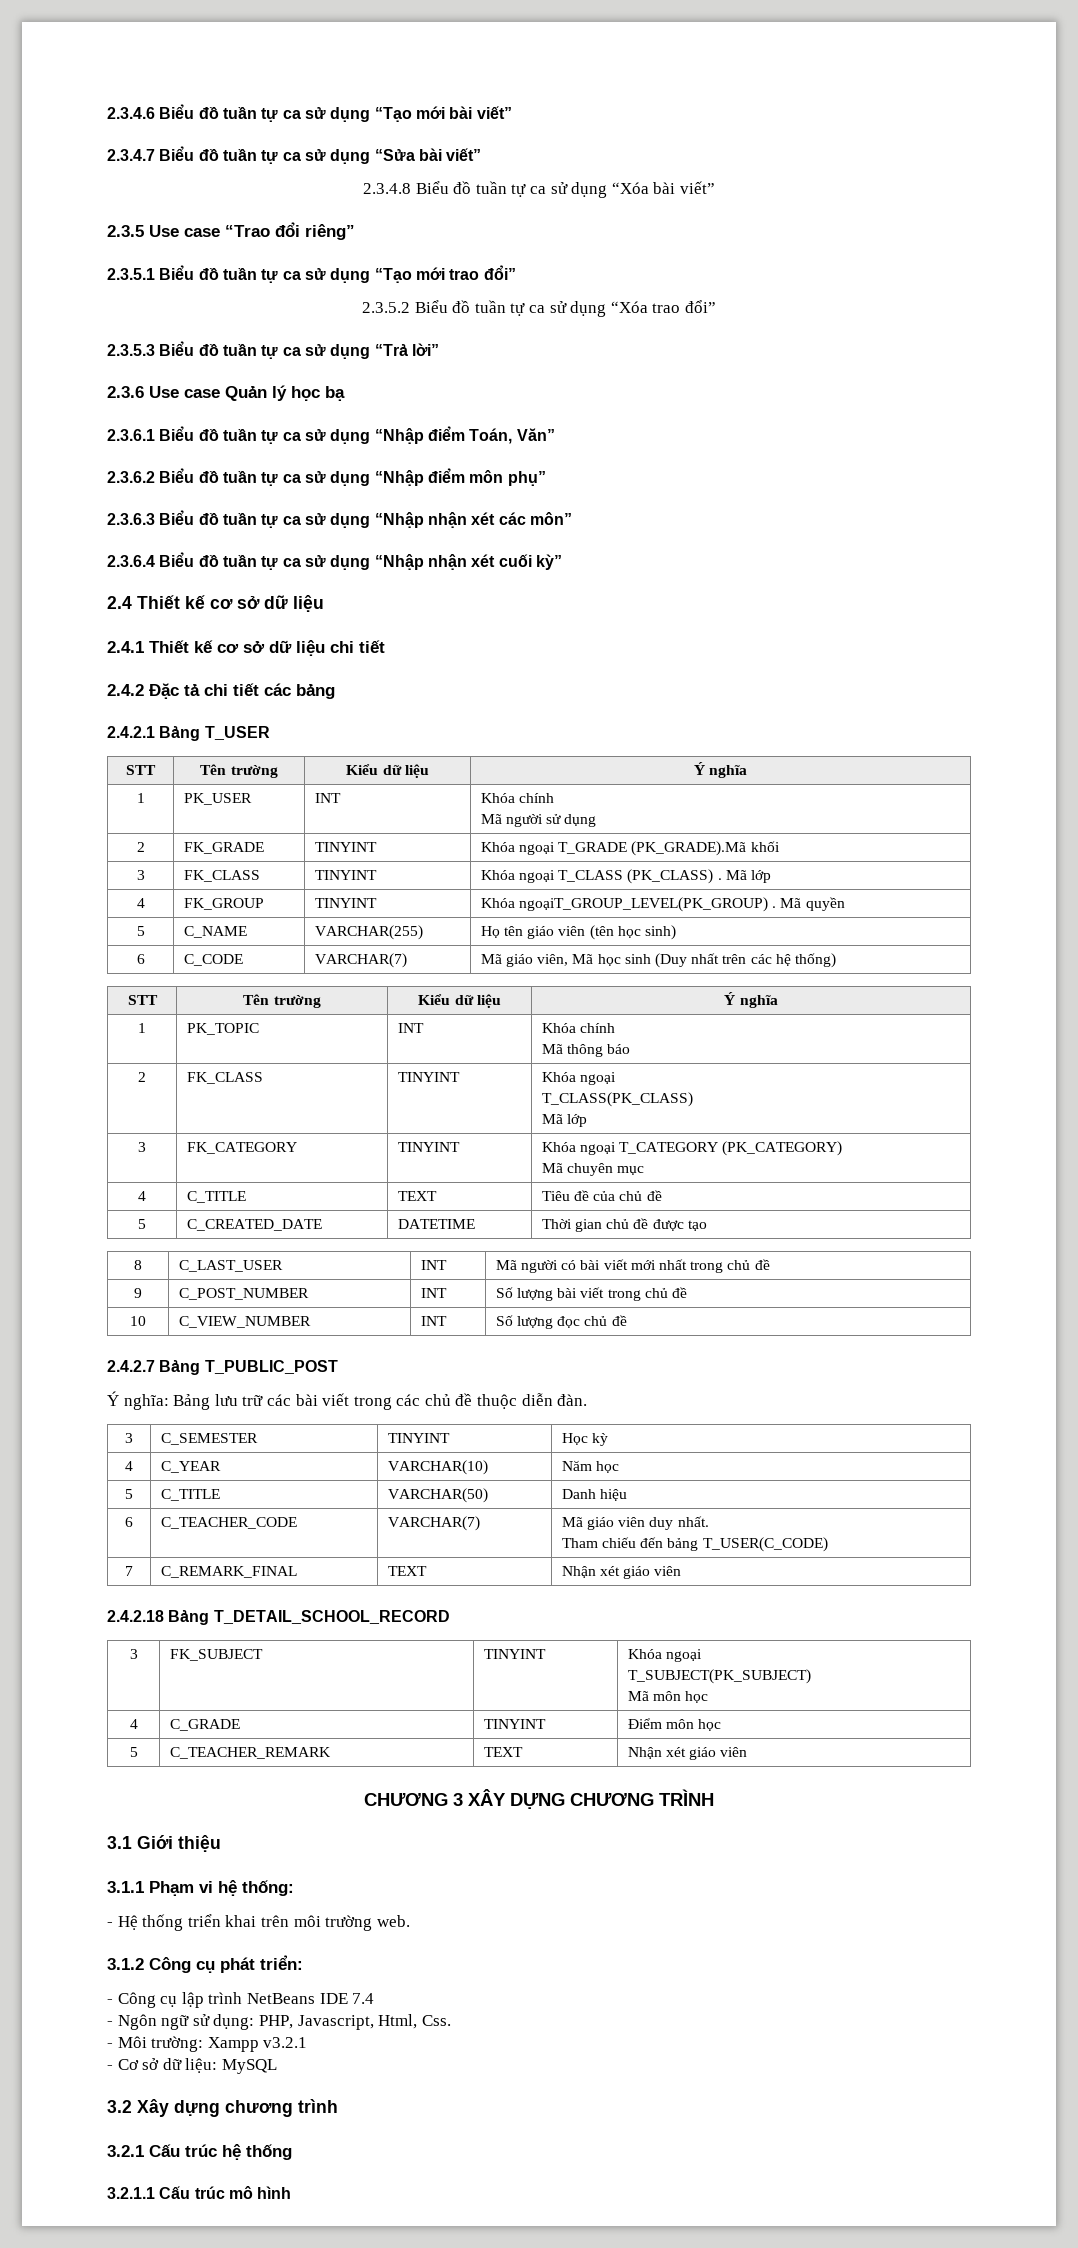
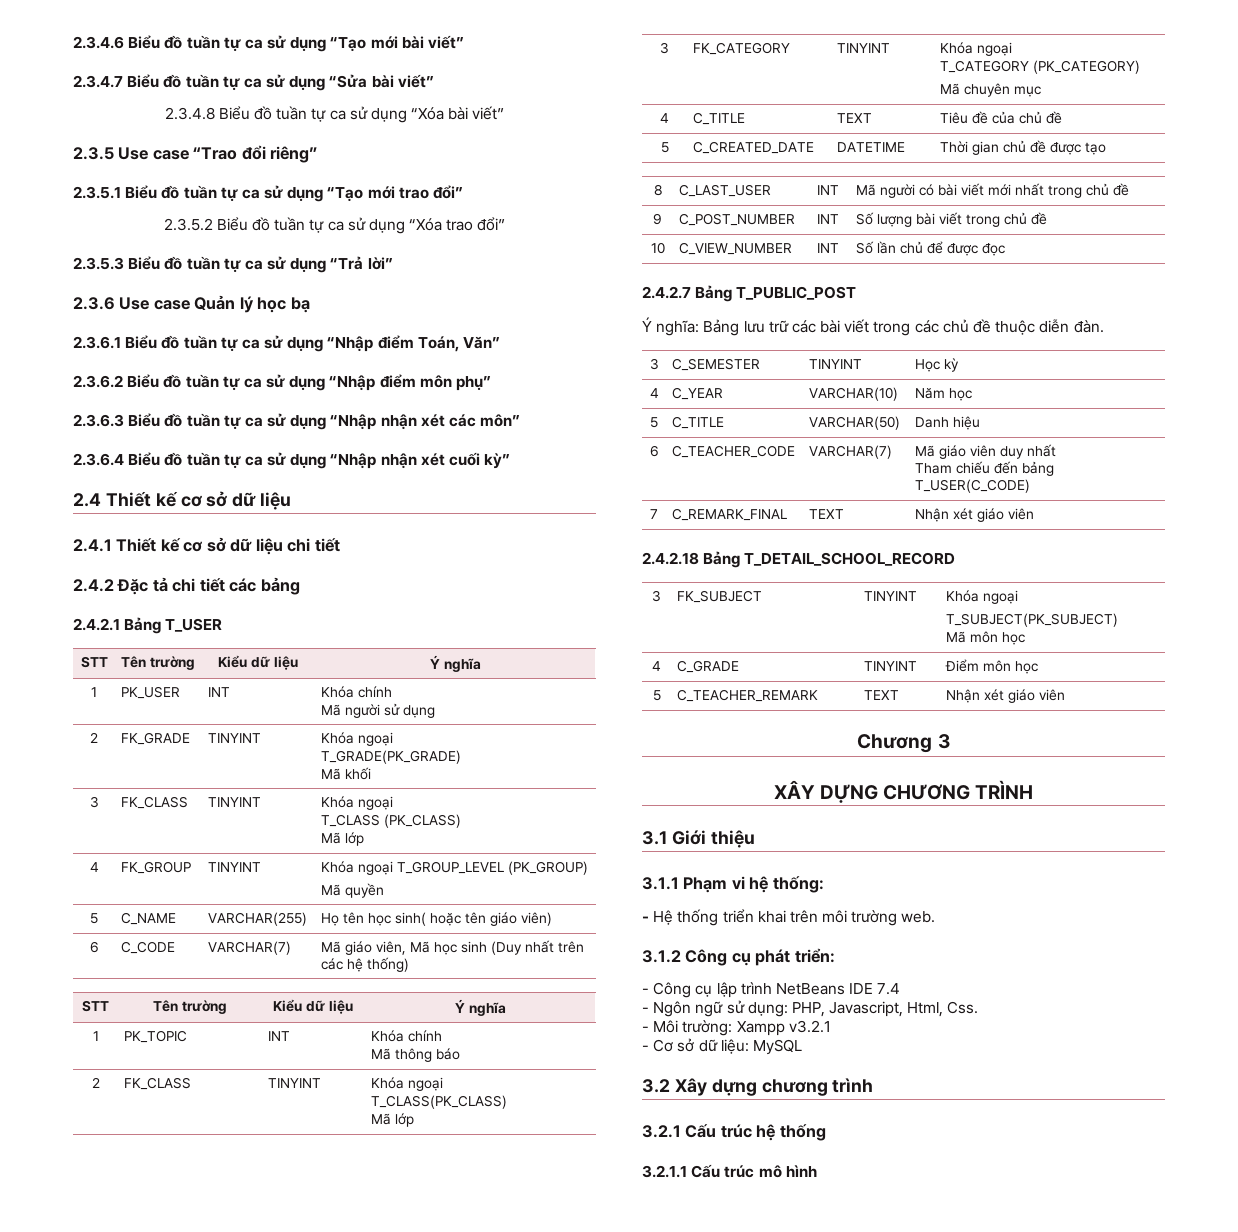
- 2 | FK_GRADE | TINYINT | Khóa ngoại T_GRADE (PK_GRADE).Mã khối
+ 2 | FK_GRADE | TINYINT | Khóa ngoại
+ T_GRADE(PK_GRADE)
+ Mã khối
- 3 | FK_CLASS | TINYINT | Khóa ngoại T_CLASS (PK_CLASS) . Mã lớp
+ 3 | FK_CLASS | TINYINT | Khóa ngoại
+ T_CLASS (PK_CLASS)
+ Mã lớp
- 4 | FK_GROUP | TINYINT | Khóa ngoạiT_GROUP_LEVEL(PK_GROUP) . Mã quyền
+ 4 | FK_GROUP | TINYINT | Khóa ngoại T_GROUP_LEVEL (PK_GROUP)
+ Mã quyền
- 5 | C_NAME | VARCHAR(255) | Họ tên giáo viên (tên học sinh)
+ 5 | C_NAME | VARCHAR(255) | Họ tên học sinh( hoặc tên giáo viên)
- 3 | FK_CATEGORY | TINYINT | Khóa ngoại T_CATEGORY (PK_CATEGORY)
+ 3 | FK_CATEGORY | TINYINT | Khóa ngoại
+ T_CATEGORY (PK_CATEGORY)
- 10 | C_VIEW_NUMBER | INT | Số lượng đọc chủ đề
+ 10 | C_VIEW_NUMBER | INT | Số lần chủ để được đọc
- 6 | C_TEACHER_CODE | VARCHAR(7) | Mã giáo viên duy nhất.
+ 6 | C_TEACHER_CODE | VARCHAR(7) | Mã giáo viên duy nhất
- CHƯƠNG 3 XÂY DỰNG CHƯƠNG TRÌNH
+ Chương 3
+ XÂY DỰNG CHƯƠNG TRÌNH

